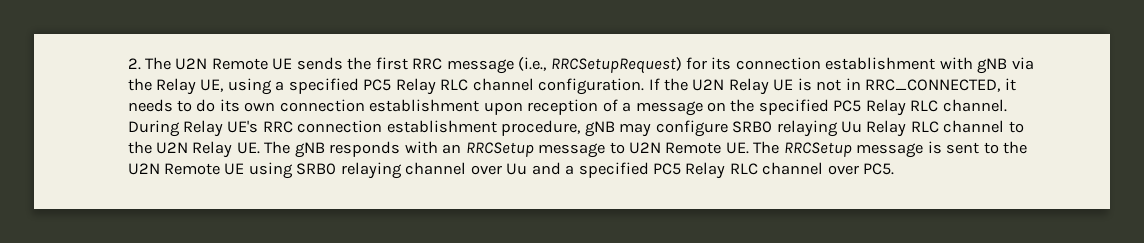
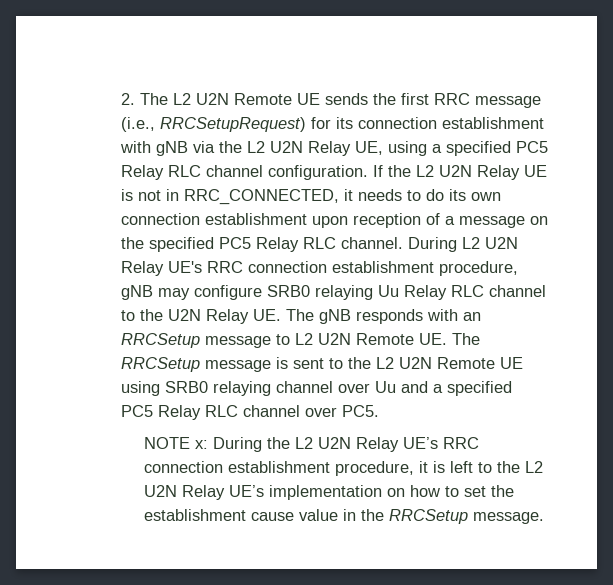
- 2. The U2N Remote UE sends the first RRC message (i.e., RRCSetupRequest) for its connection establishment with gNB via the Relay UE, using a specified PC5 Relay RLC channel configuration.
+ 2. The L2 U2N Remote UE sends the first RRC message (i.e., RRCSetupRequest) for its connection establishment with gNB via the L2 U2N Relay UE, using a specified PC5 Relay RLC channel configuration.
- If the U2N Relay UE is not in RRC_CONNECTED, it needs to do its own connection establishment upon reception of a message on the specified PC5 Relay RLC channel.
+ If the L2 U2N Relay UE is not in RRC_CONNECTED, it needs to do its own connection establishment upon reception of a message on the specified PC5 Relay RLC channel.
- During Relay UE's RRC connection establishment procedure, gNB may configure SRB0 relaying Uu Relay RLC channel to the U2N Relay UE. The gNB responds with an RRCSetup message to U2N Remote UE. The RRCSetup message is sent to the U2N Remote UE using SRB0 relaying channel over Uu and a specified PC5 Relay RLC channel over PC5.
+ During L2 U2N Relay UE's RRC connection establishment procedure, gNB may configure SRB0 relaying Uu Relay RLC channel to the U2N Relay UE. The gNB responds with an RRCSetup message to L2 U2N Remote UE. The RRCSetup message is sent to the L2 U2N Remote UE using SRB0 relaying channel over Uu and a specified PC5 Relay RLC channel over PC5.
+ NOTE x: During the L2 U2N Relay UE’s RRC connection establishment procedure, it is left to the L2 U2N Relay UE’s implementation on how to set the establishment cause value in the RRCSetup message.

